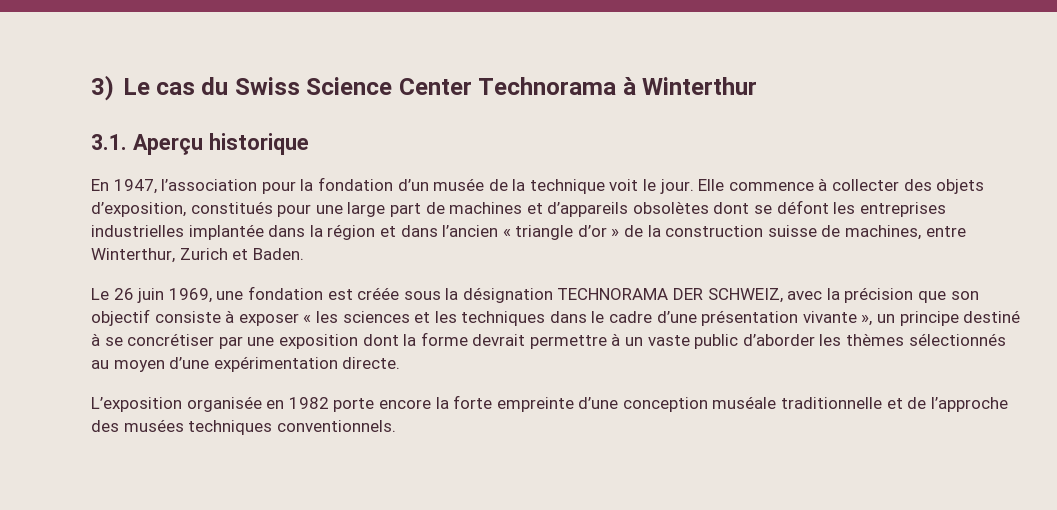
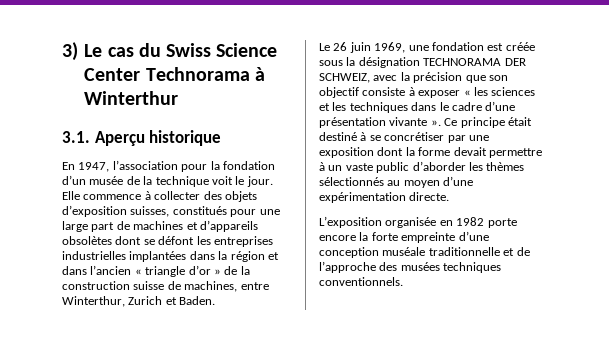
- Elle commence à collecter des objets d’exposition, constitués pour une large part de machines et d’appareils obsolètes dont se défont les entreprises industrielles implantée dans la région et dans l’ancien « triangle d’or » de la construction suisse de machines, entre Winterthur, Zurich et Baden.
+ Elle commence à collecter des objets d’exposition suisses, constitués pour une large part de machines et d’appareils obsolètes dont se défont les entreprises industrielles implantées dans la région et dans l’ancien « triangle d’or » de la construction suisse de machines, entre Winterthur, Zurich et Baden.
- Le 26 juin 1969, une fondation est créée sous la désignation TECHNORAMA DER SCHWEIZ, avec la précision que son objectif consiste à exposer « les sciences et les techniques dans le cadre d’une présentation vivante », un principe destiné à se concrétiser par une exposition dont la forme devrait permettre à un vaste public d’aborder les thèmes sélectionnés au moyen d’une expérimentation directe.
+ Le 26 juin 1969, une fondation est créée sous la désignation TECHNORAMA DER SCHWEIZ, avec la précision que son objectif consiste à exposer « les sciences et les techniques dans le cadre d’une présentation vivante ». Ce principe était destiné à se concrétiser par une exposition dont la forme devait permettre à un vaste public d’aborder les thèmes sélectionnés au moyen d’une expérimentation directe.

